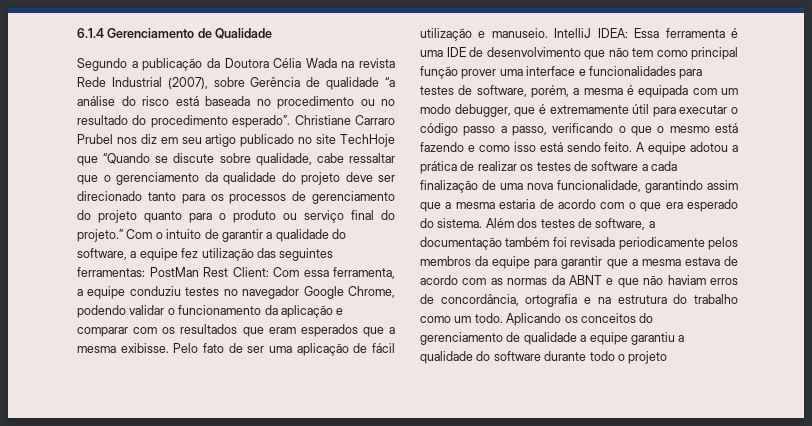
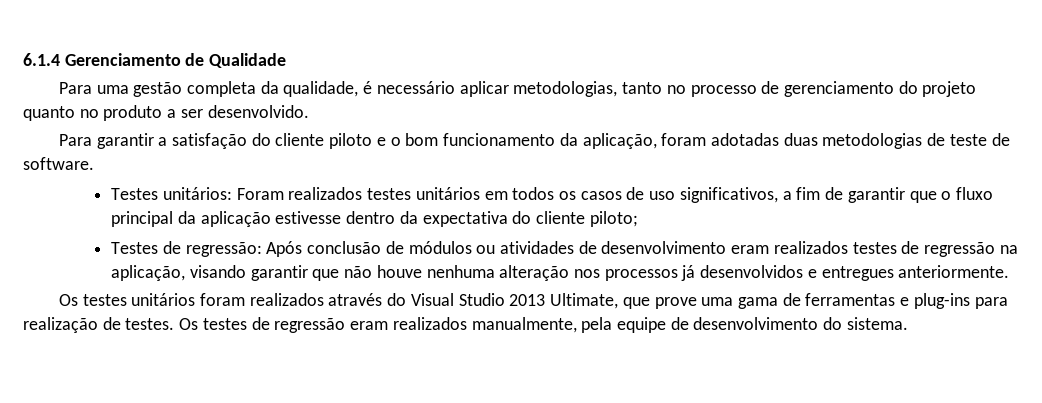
- Segundo a publicação da Doutora Célia Wada na revista Rede Industrial (2007), sobre Gerência de qualidade “a análise do risco está baseada no procedimento ou no resultado do procedimento esperado”. Christiane Carraro Prubel nos diz em seu artigo publicado no site TechHoje que “Quando se discute sobre qualidade, cabe ressaltar que o gerenciamento da qualidade do projeto deve ser direcionado tanto para os processos de gerenciamento do projeto quanto para o produto ou serviço final do projeto.” Com o intuito de garantir a qualidade do software, a equipe fez utilização das seguintes ferramentas: PostMan Rest Client: Com essa ferramenta, a equipe conduziu testes no navegador Google Chrome, podendo validar o funcionamento da aplicação e comparar com os resultados que eram esperados que a mesma exibisse. Pelo fato de ser uma aplicação de fácil utilização e manuseio. IntelliJ IDEA: Essa ferramenta é uma IDE de desenvolvimento que não tem como principal função prover uma interface e funcionalidades para testes de software, porém, a mesma é equipada com um modo debugger, que é extremamente útil para executar o código passo a passo, verificando o que o mesmo está fazendo e como isso está sendo feito. A equipe adotou a prática de realizar os testes de software a cada finalização de uma nova funcionalidade, garantindo assim que a mesma estaria de acordo com o que era esperado do sistema. Além dos testes de software, a documentação também foi revisada periodicamente pelos membros da equipe para garantir que a mesma estava de acordo com as normas da ABNT e que não haviam erros de concordância, ortografia e na estrutura do trabalho como um todo. Aplicando os conceitos do gerenciamento de qualidade a equipe garantiu a qualidade do software durante todo o projeto
+ Para uma gestão completa da qualidade, é necessário aplicar metodologias, tanto no processo de gerenciamento do projeto quanto no produto a ser desenvolvido.
+ Para garantir a satisfação do cliente piloto e o bom funcionamento da aplicação, foram adotadas duas metodologias de teste de software.
+ Testes unitários: Foram realizados testes unitários em todos os casos de uso significativos, a fim de garantir que o fluxo principal da aplicação estivesse dentro da expectativa do cliente piloto;
+ Testes de regressão: Após conclusão de módulos ou atividades de desenvolvimento eram realizados testes de regressão na aplicação, visando garantir que não houve nenhuma alteração nos processos já desenvolvidos e entregues anteriormente.
+ Os testes unitários foram realizados através do Visual Studio 2013 Ultimate, que prove uma gama de ferramentas e plug-ins para realização de testes. Os testes de regressão eram realizados manualmente, pela equipe de desenvolvimento do sistema.

